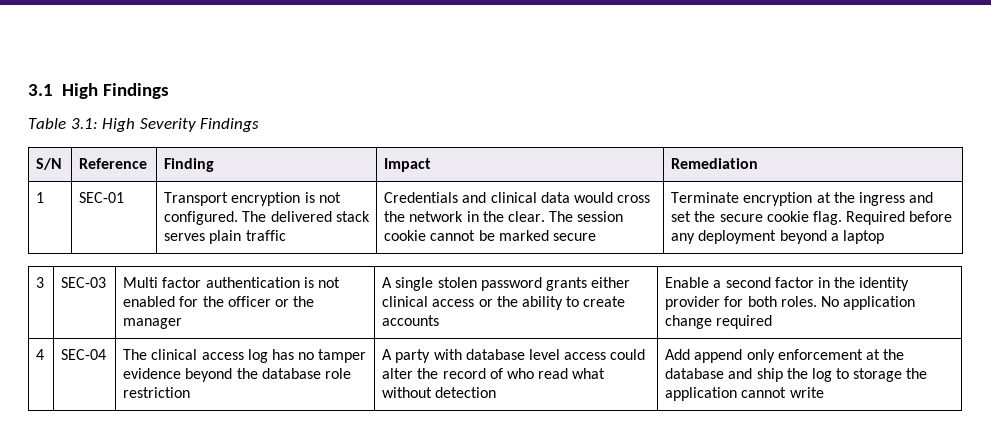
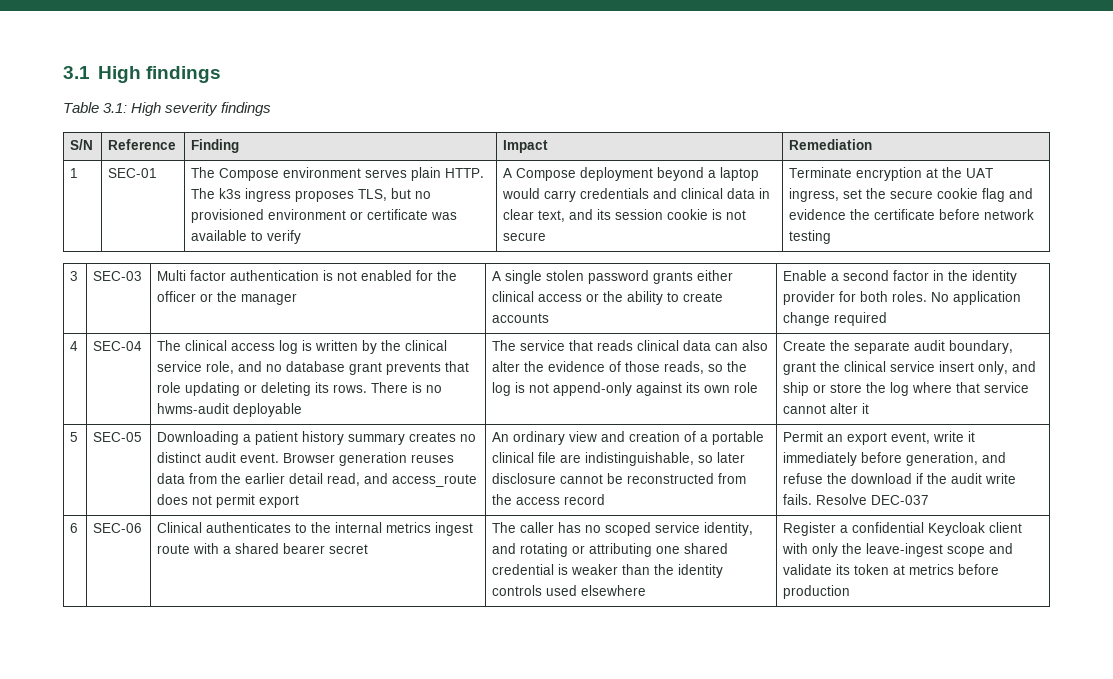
- 3.1 High Findings
+ 3.1 High findings
- Table 3.1: High Severity Findings
+ Table 3.1: High severity findings
- Transport encryption is not configured. The delivered stack serves plain traffic | Credentials and clinical data would cross the network in the clear. The session cookie cannot be marked secure
+ The Compose environment serves plain HTTP. The k3s ingress proposes TLS, but no provisioned environment or certificate was available to verify | A Compose deployment beyond a laptop would carry credentials and clinical data in clear text, and its session cookie is not secure
- Terminate encryption at the ingress and set the secure cookie flag. Required before any deployment beyond a laptop
+ Terminate encryption at the UAT ingress, set the secure cookie flag and evidence the certificate before network testing
- The clinical access log has no tamper evidence beyond the database role restriction | A party with database level access could alter the record of who read what without detection | Add append only enforcement at the database and ship the log to storage the application cannot write
+ The clinical access log is written by the clinical service role, and no database grant prevents that role updating or deleting its rows. There is no hwms-audit deployable | The service that reads clinical data can also alter the evidence of those reads, so the log is not append-only against its own role | Create the separate audit boundary, grant the clinical service insert only, and ship or store the log where that service cannot alter it
+ 5 | SEC-05 | Downloading a patient history summary creates no distinct audit event. Browser generation reuses data from the earlier detail read, and access_route does not permit export | An ordinary view and creation of a portable clinical file are indistinguishable, so later disclosure cannot be reconstructed from the access record | Permit an export event, write it immediately before generation, and refuse the download if the audit write fails. Resolve DEC-037
+ 6 | SEC-06 | Clinical authenticates to the internal metrics ingest route with a shared bearer secret | The caller has no scoped service identity, and rotating or attributing one shared credential is weaker than the identity controls used elsewhere | Register a confidential Keycloak client with only the leave-ingest scope and validate its token at metrics before production

